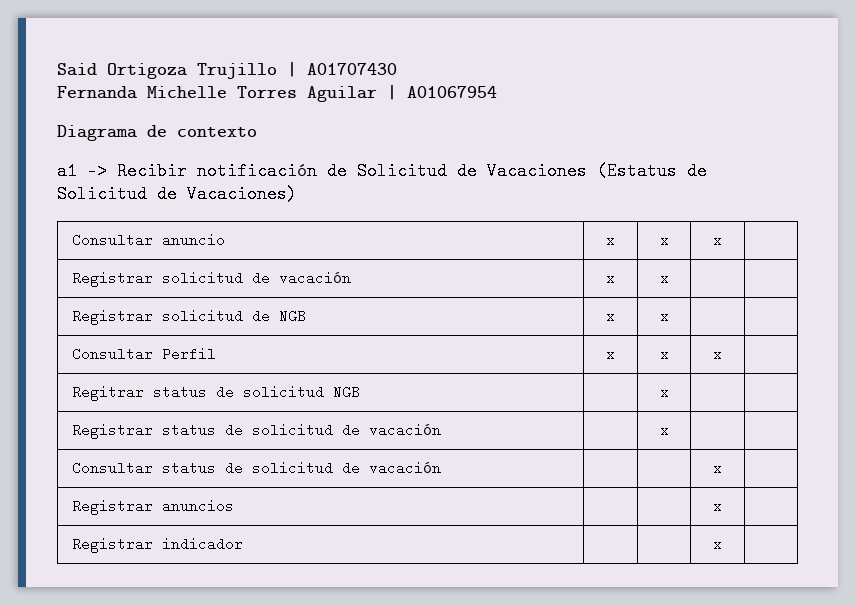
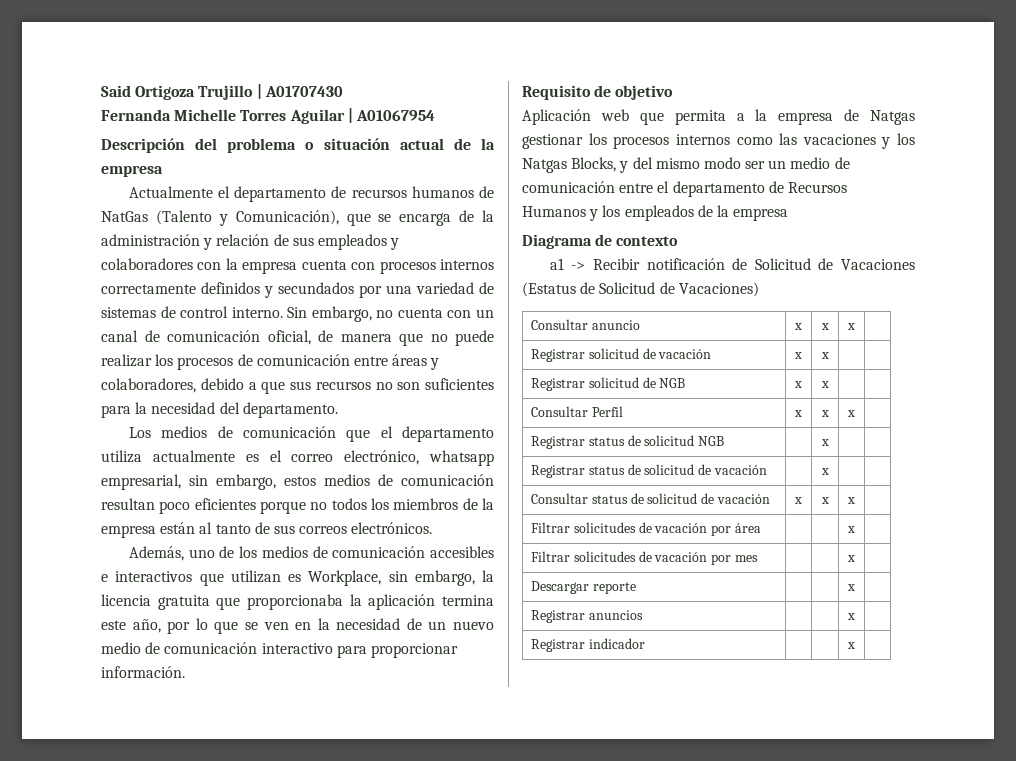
+ Descripción del problema o situación actual de la empresa
+ Actualmente el departamento de recursos humanos de NatGas (Talento y Comunicación), que se encarga de la administración y relación de sus empleados y colaboradores con la empresa cuenta con procesos internos correctamente definidos y secundados por una variedad de sistemas de control interno. Sin embargo, no cuenta con un canal de comunicación oficial, de manera que no puede realizar los procesos de comunicación entre áreas y colaboradores, debido a que sus recursos no son suficientes para la necesidad del departamento.
+ Los medios de comunicación que el departamento utiliza actualmente es el correo electrónico, whatsapp empresarial, sin embargo, estos medios de comunicación resultan poco eficientes porque no todos los miembros de la empresa están al tanto de sus correos electrónicos.
+ Además, uno de los medios de comunicación accesibles e interactivos que utilizan es Workplace, sin embargo, la licencia gratuita que proporcionaba la aplicación termina este año, por lo que se ven en la necesidad de un nuevo medio de comunicación interactivo para proporcionar información.
+ Requisito de objetivo
+ Aplicación web que permita a la empresa de Natgas gestionar los procesos internos como las vacaciones y los Natgas Blocks, y del mismo modo ser un medio de comunicación entre el departamento de Recursos Humanos y los empleados de la empresa
- Regitrar status de solicitud NGB | | x | |
+ Registrar status de solicitud NGB | | x | |
- Consultar status de solicitud de vacación | | | x |
+ Consultar status de solicitud de vacación | x | x | x |
+ Filtrar solicitudes de vacación por área | | | x |
+ Filtrar solicitudes de vacación por mes | | | x |
+ Descargar reporte | | | x |

